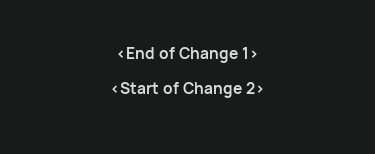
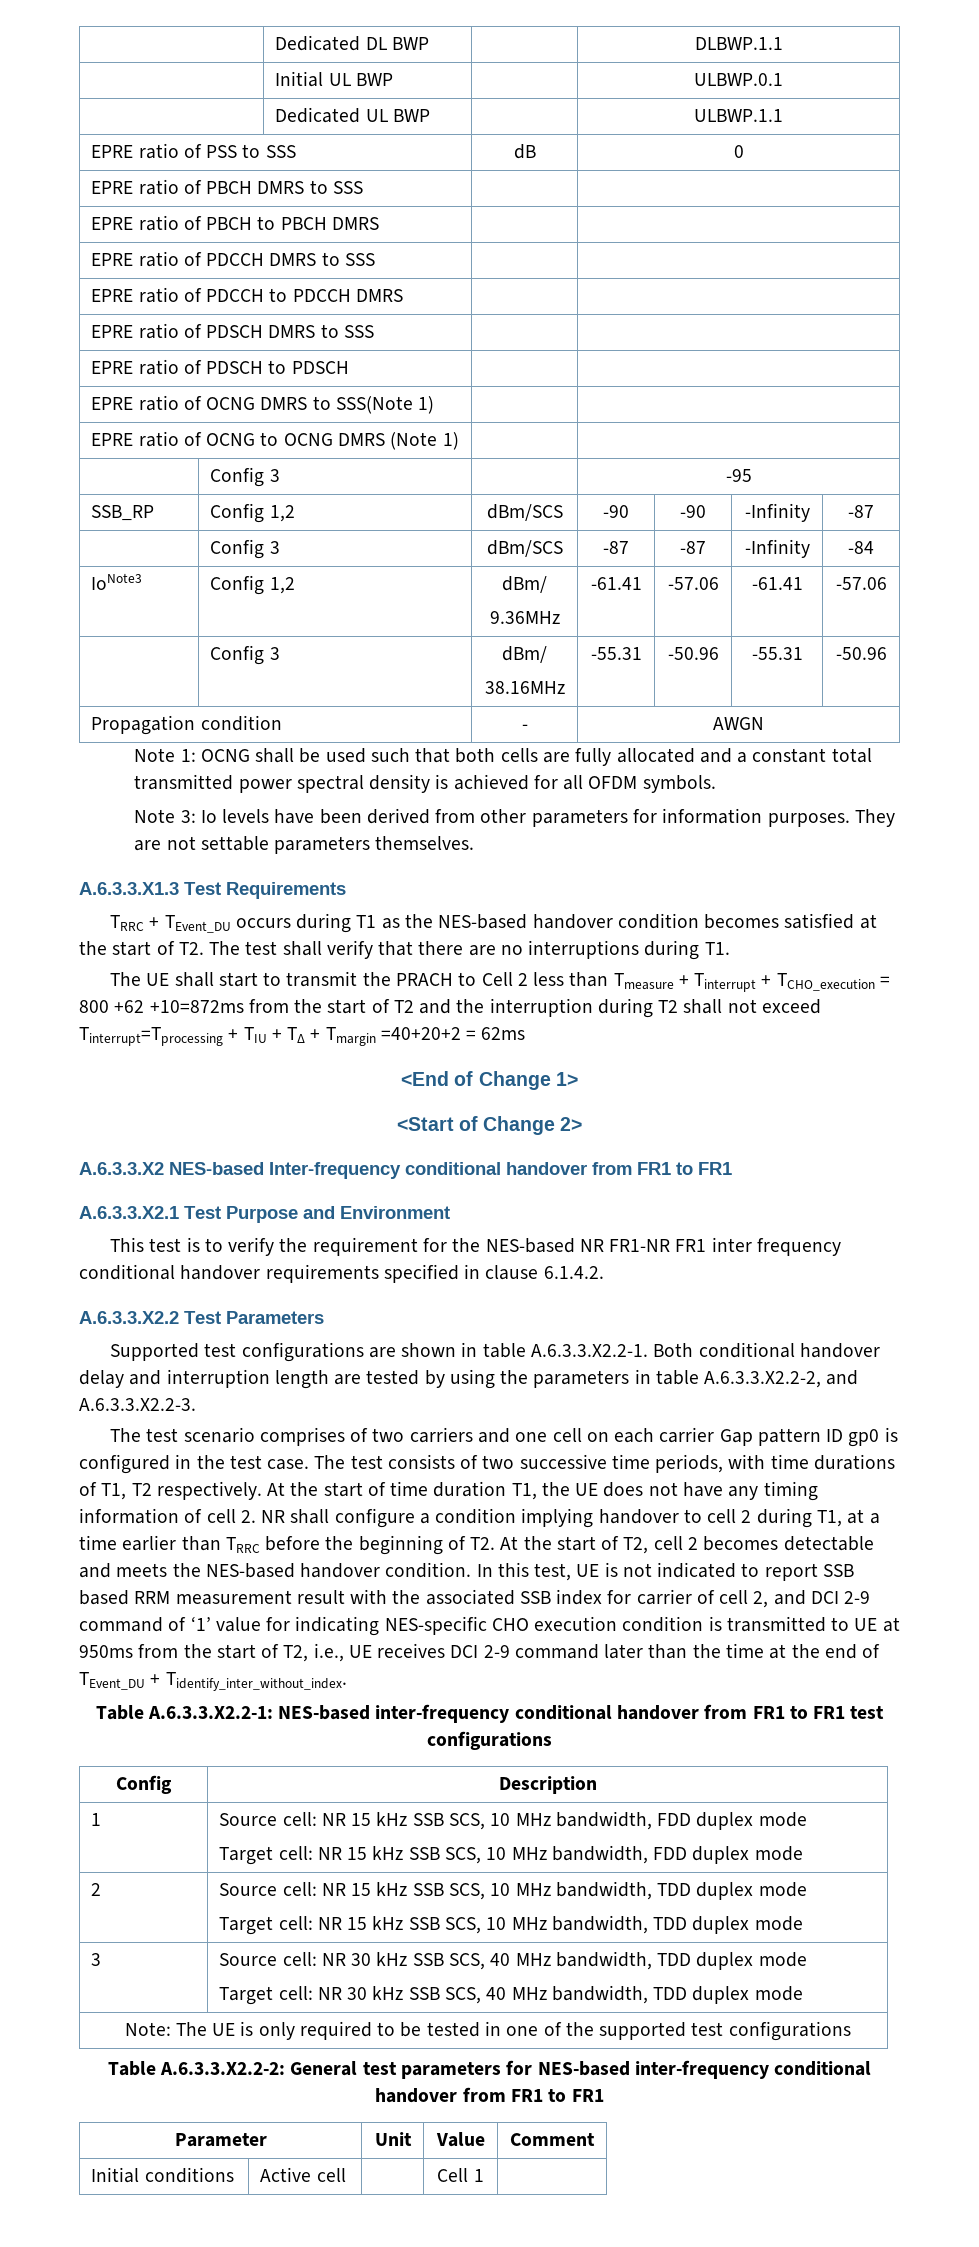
+ | Dedicated DL BWP | | DLBWP.1.1
+ | Initial UL BWP | | ULBWP.0.1
+ | Dedicated UL BWP | | ULBWP.1.1
+ EPRE ratio of PSS to SSS | dB | 0
+ EPRE ratio of PBCH DMRS to SSS | |
+ EPRE ratio of PBCH to PBCH DMRS | |
+ EPRE ratio of PDCCH DMRS to SSS | |
+ EPRE ratio of PDCCH to PDCCH DMRS | |
+ EPRE ratio of PDSCH DMRS to SSS | |
+ EPRE ratio of PDSCH to PDSCH | |
+ EPRE ratio of OCNG DMRS to SSS(Note 1) | |
+ EPRE ratio of OCNG to OCNG DMRS (Note 1) | |
+ | Config 3 | | -95
+ SSB_RP | Config 1,2 | dBm/SCS | -90 | -90 | -Infinity | -87
+ | Config 3 | dBm/SCS | -87 | -87 | -Infinity | -84
+ IoNote3 | Config 1,2 | dBm/
+ 9.36MHz | -61.41 | -57.06 | -61.41 | -57.06
+ | Config 3 | dBm/
+ 38.16MHz | -55.31 | -50.96 | -55.31 | -50.96
+ Propagation condition | - | AWGN
+ Note 1: OCNG shall be used such that both cells are fully allocated and a constant total transmitted power spectral density is achieved for all OFDM symbols.
+ Note 3: Io levels have been derived from other parameters for information purposes. They are not settable parameters themselves.
+ A.6.3.3.X1.3 Test Requirements
+ TRRC + TEvent_DU occurs during T1 as the NES-based handover condition becomes satisfied at the start of T2. The test shall verify that there are no interruptions during T1.
+ The UE shall start to transmit the PRACH to Cell 2 less than Tmeasure + Tinterrupt + TCHO_execution = 800 +62 +10=872ms from the start of T2 and the interruption during T2 shall not exceed Tinterrupt=Tprocessing + TIU + T∆ + Tmargin =40+20+2 = 62ms
+ A.6.3.3.X2 NES-based Inter-frequency conditional handover from FR1 to FR1
+ A.6.3.3.X2.1 Test Purpose and Environment
+ This test is to verify the requirement for the NES-based NR FR1-NR FR1 inter frequency conditional handover requirements specified in clause 6.1.4.2.
+ A.6.3.3.X2.2 Test Parameters
+ Supported test configurations are shown in table A.6.3.3.X2.2-1. Both conditional handover delay and interruption length are tested by using the parameters in table A.6.3.3.X2.2-2, and A.6.3.3.X2.2-3.
+ The test scenario comprises of two carriers and one cell on each carrier Gap pattern ID gp0 is configured in the test case. The test consists of two successive time periods, with time durations of T1, T2 respectively. At the start of time duration T1, the UE does not have any timing information of cell 2. NR shall configure a condition implying handover to cell 2 during T1, at a time earlier than TRRC before the beginning of T2. At the start of T2, cell 2 becomes detectable and meets the NES-based handover condition. In this test, UE is not indicated to report SSB based RRM measurement result with the associated SSB index for carrier of cell 2, and DCI 2-9 command of ‘1’ value for indicating NES-specific CHO execution condition is transmitted to UE at 950ms from the start of T2, i.e., UE receives DCI 2-9 command later than the time at the end of TEvent_DU + Tidentify_inter_without_index.
+ Table A.6.3.3.X2.2-1: NES-based inter-frequency conditional handover from FR1 to FR1 test configurations
+ Config | Description
+ 1 | Source cell: NR 15 kHz SSB SCS, 10 MHz bandwidth, FDD duplex mode
+ Target cell: NR 15 kHz SSB SCS, 10 MHz bandwidth, FDD duplex mode
+ 2 | Source cell: NR 15 kHz SSB SCS, 10 MHz bandwidth, TDD duplex mode
+ Target cell: NR 15 kHz SSB SCS, 10 MHz bandwidth, TDD duplex mode
+ 3 | Source cell: NR 30 kHz SSB SCS, 40 MHz bandwidth, TDD duplex mode
+ Target cell: NR 30 kHz SSB SCS, 40 MHz bandwidth, TDD duplex mode
+ Note: The UE is only required to be tested in one of the supported test configurations
+ Table A.6.3.3.X2.2-2: General test parameters for NES-based inter-frequency conditional handover from FR1 to FR1
+ Parameter | Unit | Value | Comment
+ Initial conditions | Active cell | | Cell 1 |

